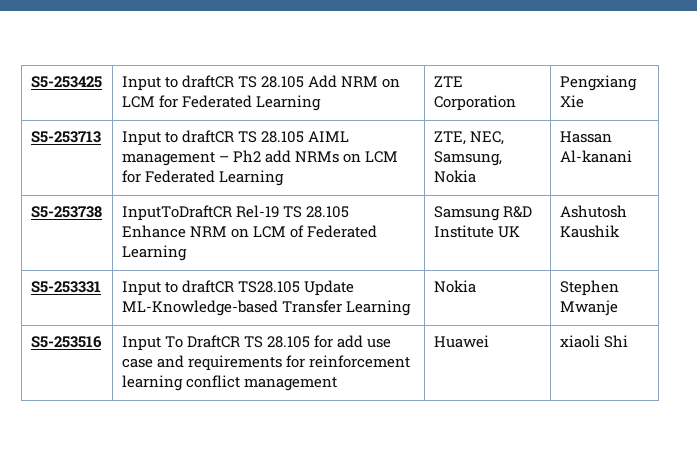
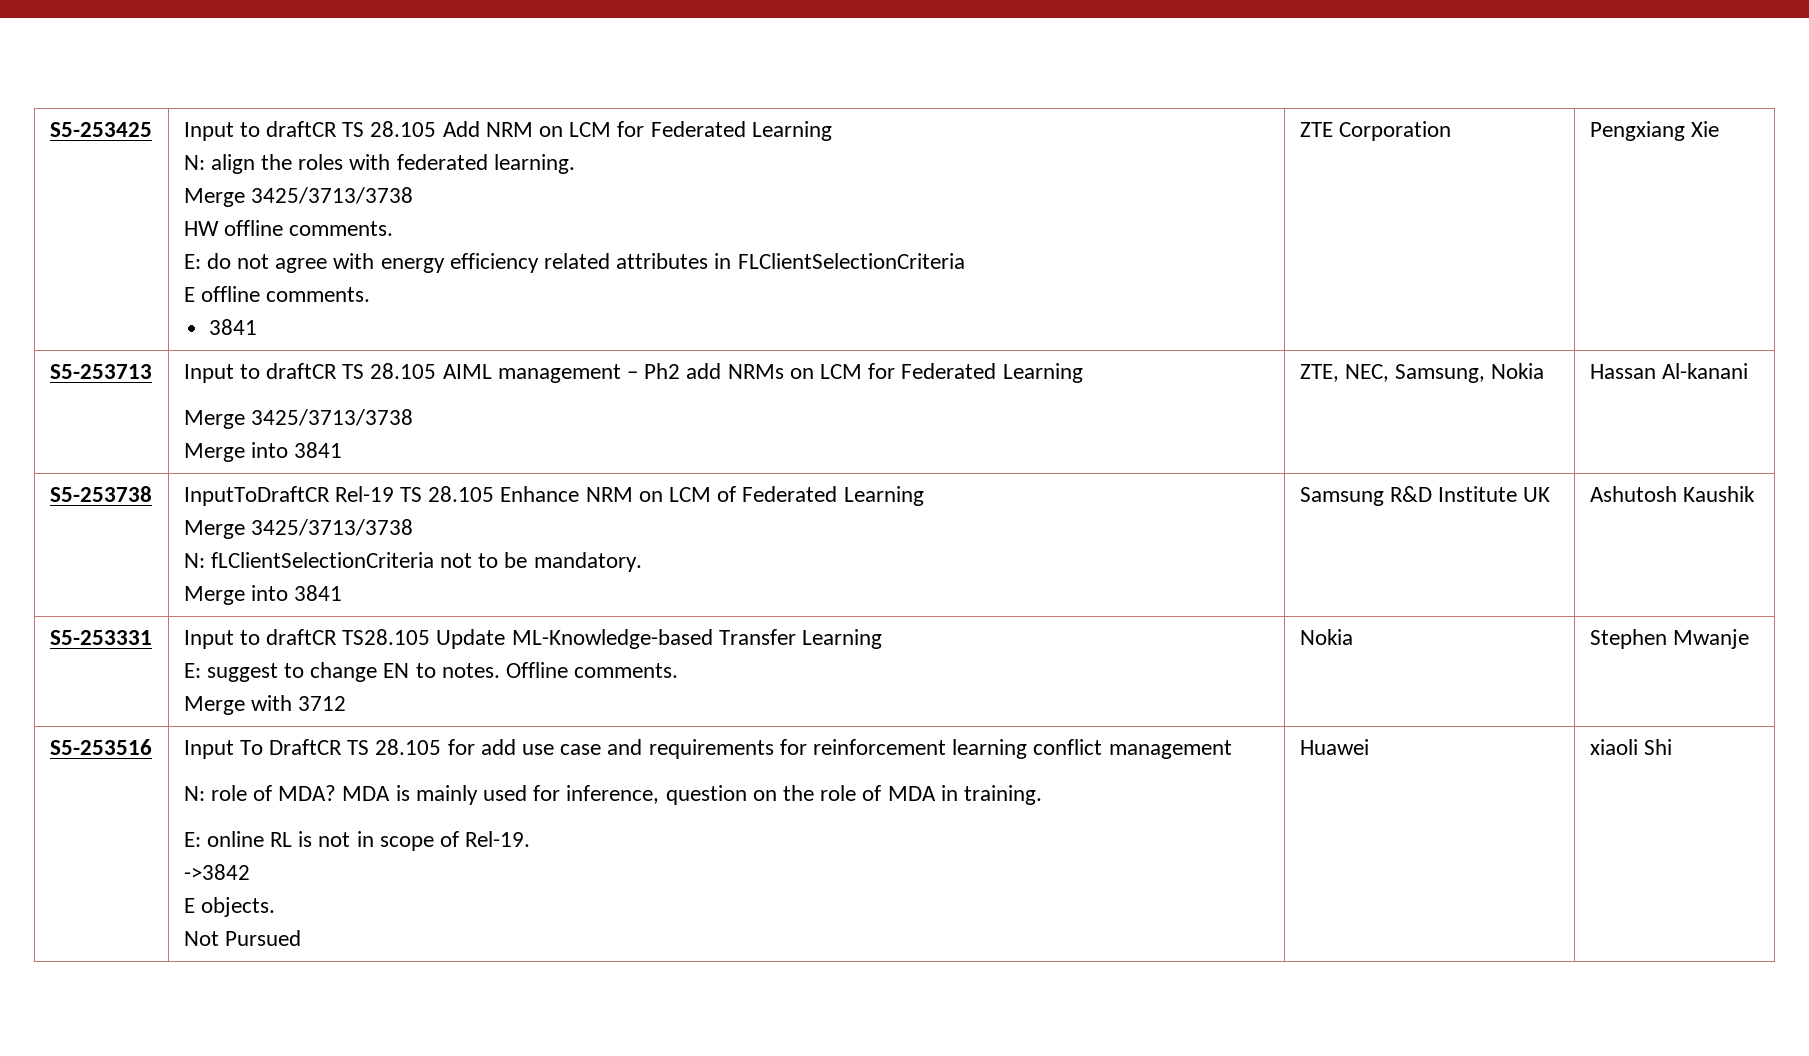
+ N: align the roles with federated learning.
+ Merge 3425/3713/3738
+ HW offline comments.
+ E: do not agree with energy efficiency related attributes in FLClientSelectionCriteria
+ E offline comments.
+ 3841
- S5-253713 | Input to draftCR TS 28.105 AIML management – Ph2 add NRMs on LCM for Federated Learning | ZTE, NEC, Samsung, Nokia | Hassan Al-kanani
+ S5-253713 | Input to draftCR TS 28.105 AIML management – Ph2 add NRMs on LCM for Federated Learning
+ Merge 3425/3713/3738
+ Merge into 3841 | ZTE, NEC, Samsung, Nokia | Hassan Al-kanani
- S5-253738 | InputToDraftCR Rel-19 TS 28.105 Enhance NRM on LCM of Federated Learning | Samsung R&D Institute UK | Ashutosh Kaushik
+ S5-253738 | InputToDraftCR Rel-19 TS 28.105 Enhance NRM on LCM of Federated Learning
+ Merge 3425/3713/3738
+ N: fLClientSelectionCriteria not to be mandatory.
+ Merge into 3841 | Samsung R&D Institute UK | Ashutosh Kaushik
- S5-253331 | Input to draftCR TS28.105 Update ML-Knowledge-based Transfer Learning | Nokia | Stephen Mwanje
+ S5-253331 | Input to draftCR TS28.105 Update ML-Knowledge-based Transfer Learning
+ E: suggest to change EN to notes. Offline comments.
+ Merge with 3712 | Nokia | Stephen Mwanje
+ N: role of MDA? MDA is mainly used for inference, question on the role of MDA in training.
+ E: online RL is not in scope of Rel-19.
+ ->3842
+ E objects.
+ Not Pursued

